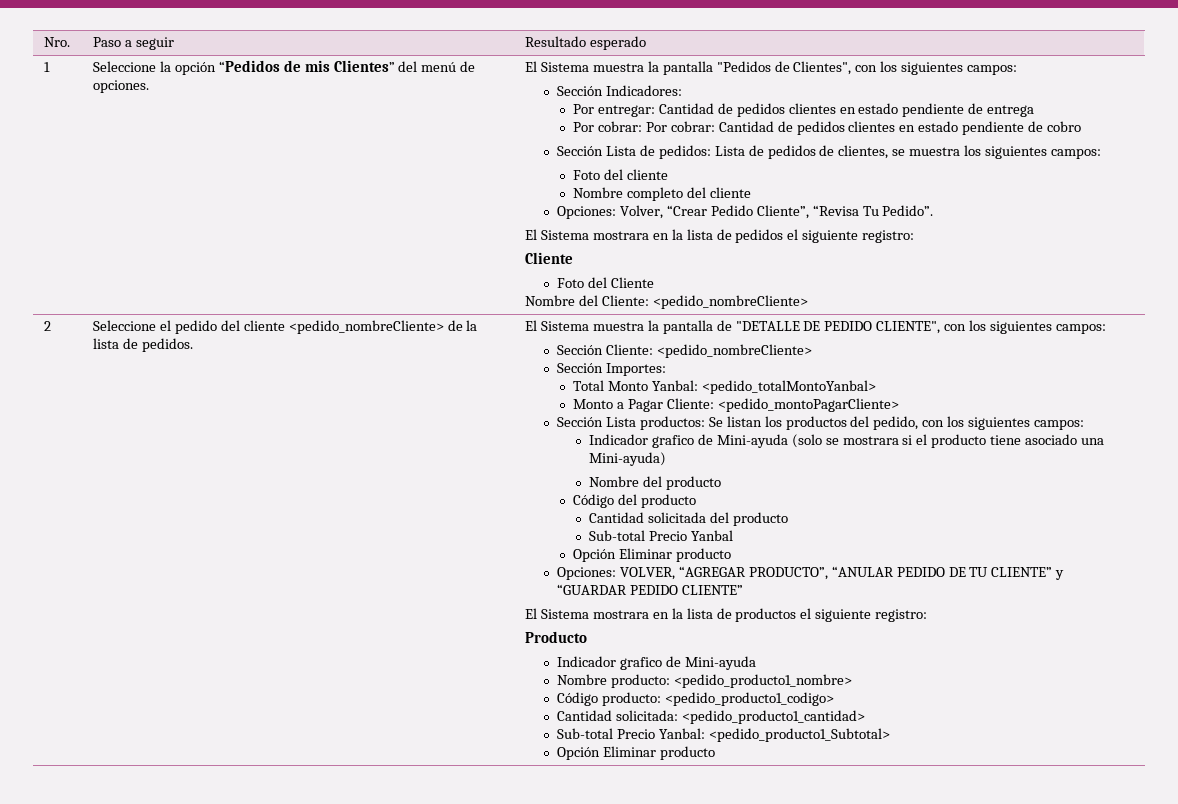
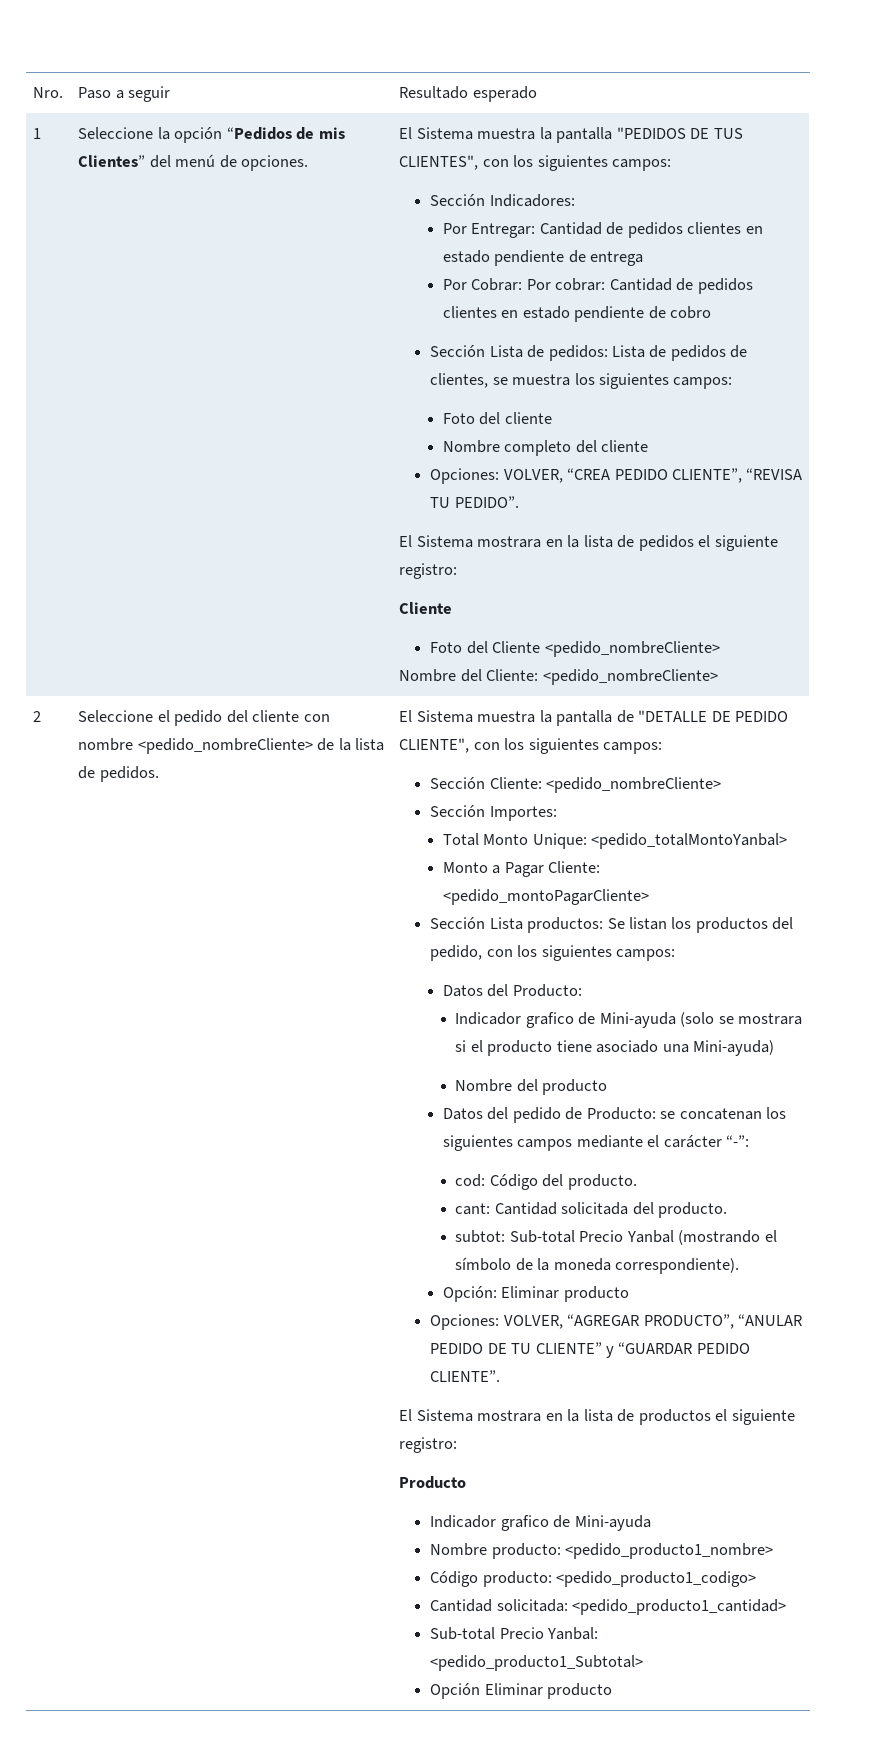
- El Sistema muestra la pantalla "Pedidos de Clientes", con los siguientes campos:
+ El Sistema muestra la pantalla "PEDIDOS DE TUS CLIENTES", con los siguientes campos:
- Por entregar: Cantidad de pedidos clientes en estado pendiente de entrega
+ Por Entregar: Cantidad de pedidos clientes en estado pendiente de entrega
- Por cobrar: Por cobrar: Cantidad de pedidos clientes en estado pendiente de cobro
+ Por Cobrar: Por cobrar: Cantidad de pedidos clientes en estado pendiente de cobro
- Opciones: Volver, “Crear Pedido Cliente”, “Revisa Tu Pedido”.
+ Opciones: VOLVER, “CREA PEDIDO CLIENTE”, “REVISA TU PEDIDO”.
- Foto del Cliente
+ Foto del Cliente <pedido_nombreCliente>
- Seleccione el pedido del cliente <pedido_nombreCliente> de la lista de pedidos.
+ Seleccione el pedido del cliente con nombre <pedido_nombreCliente> de la lista de pedidos.
- Total Monto Yanbal: <pedido_totalMontoYanbal>
+ Total Monto Unique: <pedido_totalMontoYanbal>
+ Datos del Producto:
- Código del producto
- Cantidad solicitada del producto
- Sub-total Precio Yanbal
- Opción Eliminar producto
+ Datos del pedido de Producto: se concatenan los siguientes campos mediante el carácter “-”:
+ cod: Código del producto.
+ cant: Cantidad solicitada del producto.
+ subtot: Sub-total Precio Yanbal (mostrando el símbolo de la moneda correspondiente).
+ Opción: Eliminar producto
- Opciones: VOLVER, “AGREGAR PRODUCTO”, “ANULAR PEDIDO DE TU CLIENTE” y “GUARDAR PEDIDO CLIENTE”
+ Opciones: VOLVER, “AGREGAR PRODUCTO”, “ANULAR PEDIDO DE TU CLIENTE” y “GUARDAR PEDIDO CLIENTE”.

